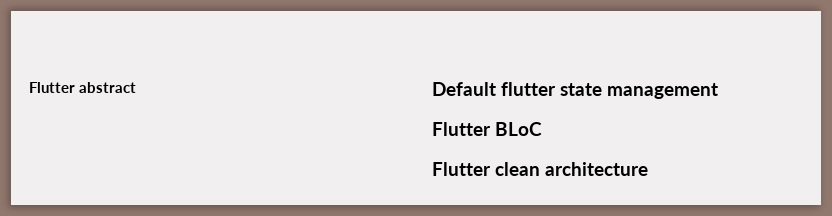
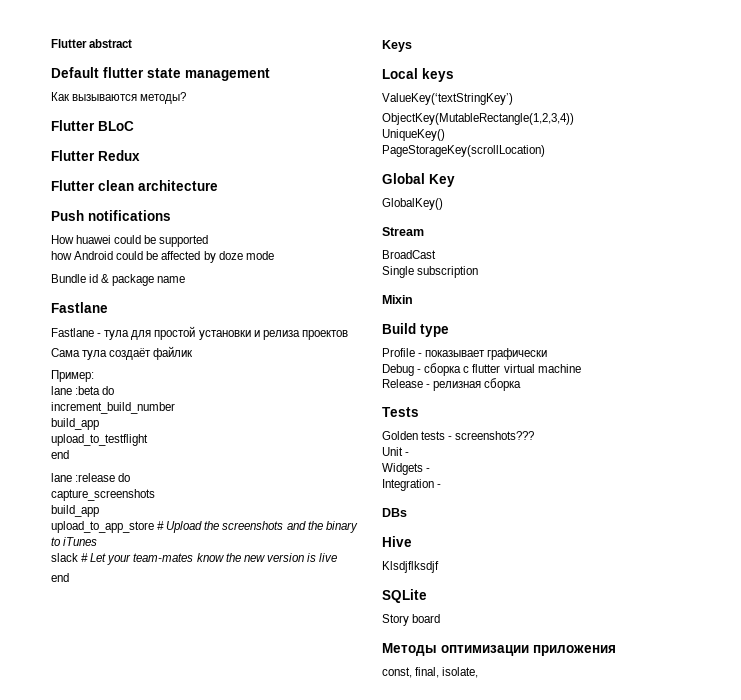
+ Как вызываются методы?
+ Flutter Redux
+ Push notifications
+ How huawei could be supported
+ how Android could be affected by doze mode
+ Bundle id & package name
+ Fastlane
+ Fastlane - тула для простой установки и релиза проектов
+ Сама тула создаёт файлик
+ Пример:
+ lane :beta do
+ increment_build_number
+ build_app
+ upload_to_testflight
+ end
+ lane :release do
+ capture_screenshots
+ build_app
+ upload_to_app_store # Upload the screenshots and the binary to iTunes
+ slack # Let your team-mates know the new version is live
+ end
+ Keys
+ Local keys
+ ValueKey(‘textStringKey’)
+ ObjectKey(MutableRectangle(1,2,3,4))
+ UniqueKey()
+ PageStorageKey(scrollLocation)
+ Global Key
+ GlobalKey()
+ Stream
+ BroadCast
+ Single subscription
+ Mixin
+ Build type
+ Profile - показывает графически
+ Debug - сборка с flutter virtual machine
+ Release - релизная сборка
+ Tests
+ Golden tests - screenshots???
+ Unit -
+ Widgets -
+ Integration -
+ DBs
+ Hive
+ Klsdjflksdjf
+ SQLite
+ Story board
+ Методы оптимизации приложения
+ const, final, isolate,

